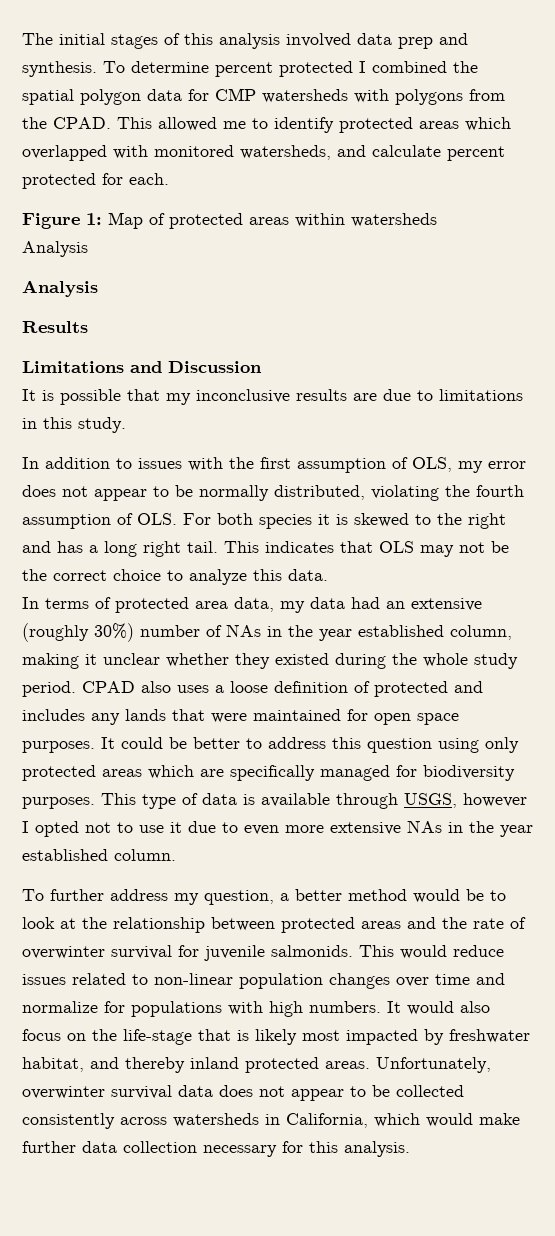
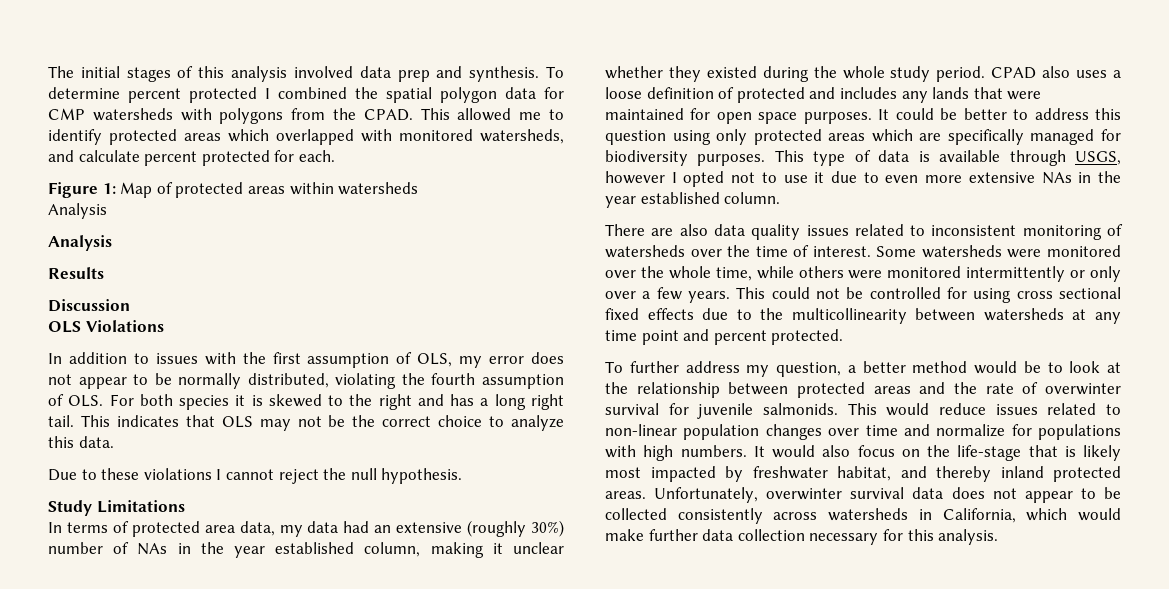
- Limitations and Discussion
+ Discussion
- It is possible that my inconclusive results are due to limitations in this study.
+ OLS Violations
+ Due to these violations I cannot reject the null hypothesis.
+ Study Limitations
+ There are also data quality issues related to inconsistent monitoring of watersheds over the time of interest. Some watersheds were monitored over the whole time, while others were monitored intermittently or only over a few years. This could not be controlled for using cross sectional fixed effects due to the multicollinearity between watersheds at any time point and percent protected.

